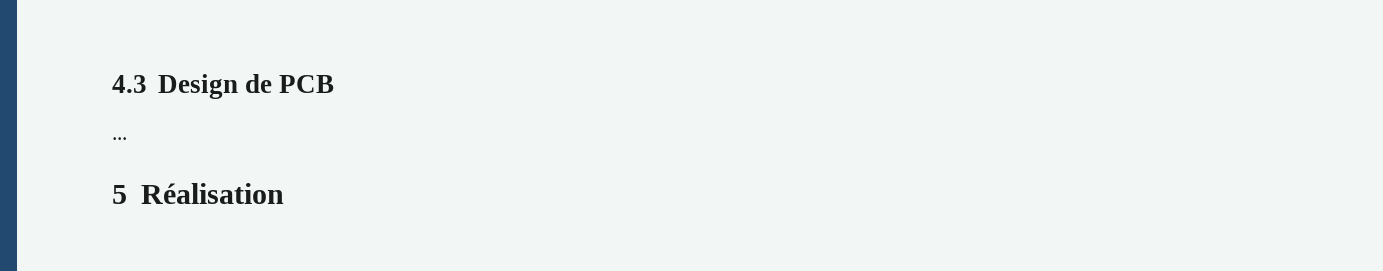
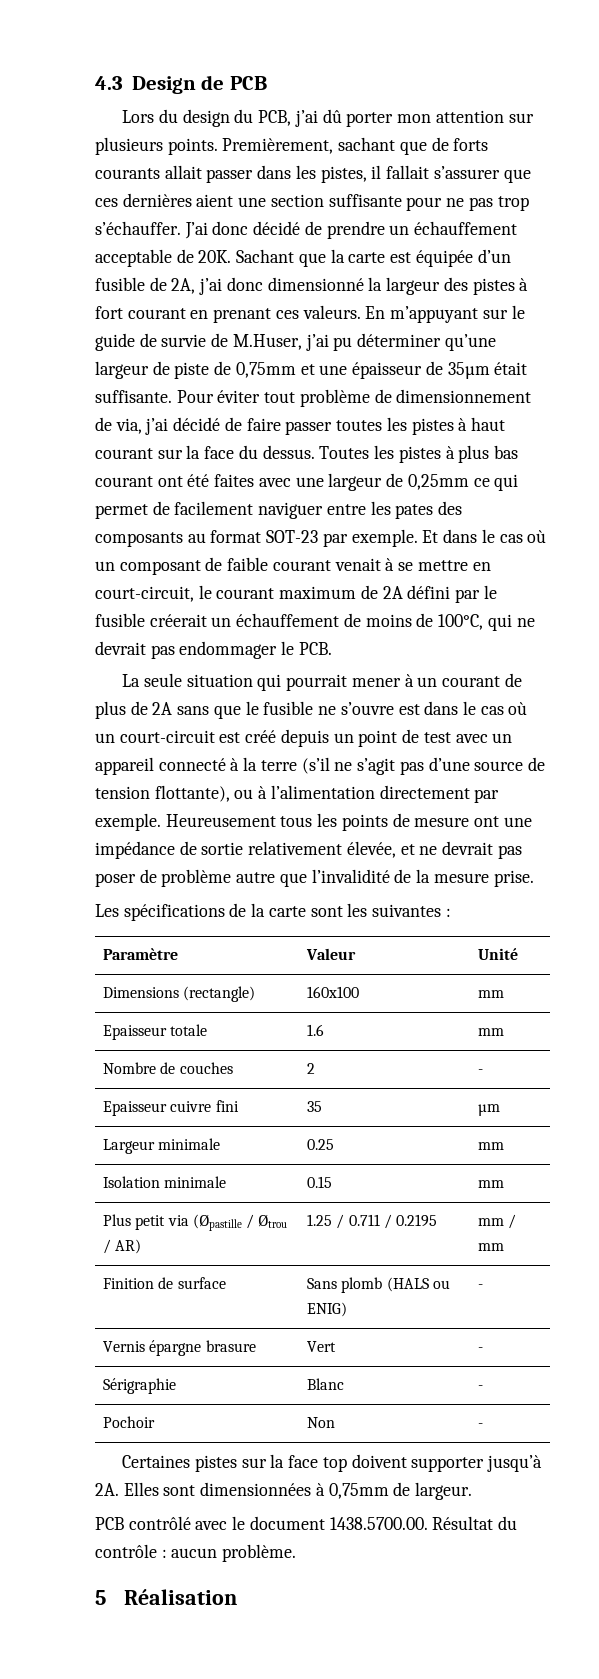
- ...
+ Lors du design du PCB, j’ai dû porter mon attention sur plusieurs points. Premièrement, sachant que de forts courants allait passer dans les pistes, il fallait s’assurer que ces dernières aient une section suffisante pour ne pas trop s’échauffer. J’ai donc décidé de prendre un échauffement acceptable de 20K. Sachant que la carte est équipée d’un fusible de 2A, j’ai donc dimensionné la largeur des pistes à fort courant en prenant ces valeurs. En m’appuyant sur le guide de survie de M.Huser, j’ai pu déterminer qu’une largeur de piste de 0,75mm et une épaisseur de 35µm était suffisante. Pour éviter tout problème de dimensionnement de via, j’ai décidé de faire passer toutes les pistes à haut courant sur la face du dessus. Toutes les pistes à plus bas courant ont été faites avec une largeur de 0,25mm ce qui permet de facilement naviguer entre les pates des composants au format SOT-23 par exemple. Et dans le cas où un composant de faible courant venait à se mettre en court-circuit, le courant maximum de 2A défini par le fusible créerait un échauffement de moins de 100°C, qui ne devrait pas endommager le PCB.
+ La seule situation qui pourrait mener à un courant de plus de 2A sans que le fusible ne s’ouvre est dans le cas où un court-circuit est créé depuis un point de test avec un appareil connecté à la terre (s’il ne s’agit pas d’une source de tension flottante), ou à l’alimentation directement par exemple. Heureusement tous les points de mesure ont une impédance de sortie relativement élevée, et ne devrait pas poser de problème autre que l’invalidité de la mesure prise.
+ Les spécifications de la carte sont les suivantes :
+ Paramètre | Valeur | Unité
+ Dimensions (rectangle) | 160x100 | mm
+ Epaisseur totale | 1.6 | mm
+ Nombre de couches | 2 | -
+ Epaisseur cuivre fini | 35 | µm
+ Largeur minimale | 0.25 | mm
+ Isolation minimale | 0.15 | mm
+ Plus petit via (Øpastille / Øtrou / AR) | 1.25 / 0.711 / 0.2195 | mm / mm
+ Finition de surface | Sans plomb (HALS ou ENIG) | -
+ Vernis épargne brasure | Vert | -
+ Sérigraphie | Blanc | -
+ Pochoir | Non | -
+ Certaines pistes sur la face top doivent supporter jusqu’à 2A. Elles sont dimensionnées à 0,75mm de largeur.
+ PCB contrôlé avec le document 1438.5700.00. Résultat du contrôle : aucun problème.

